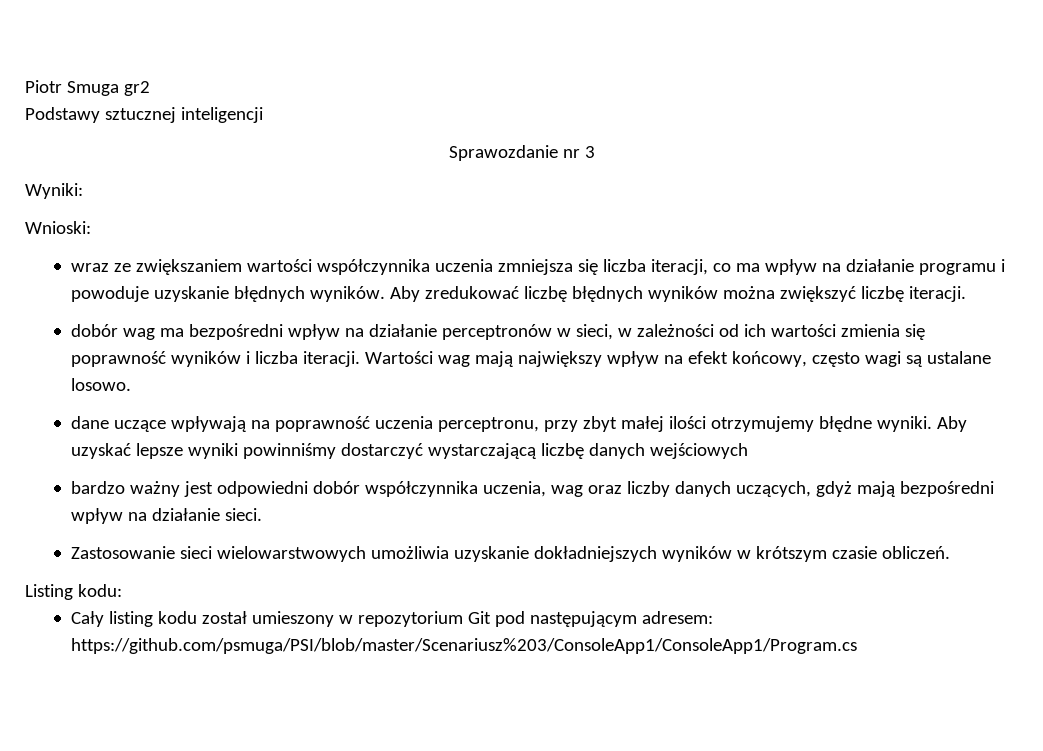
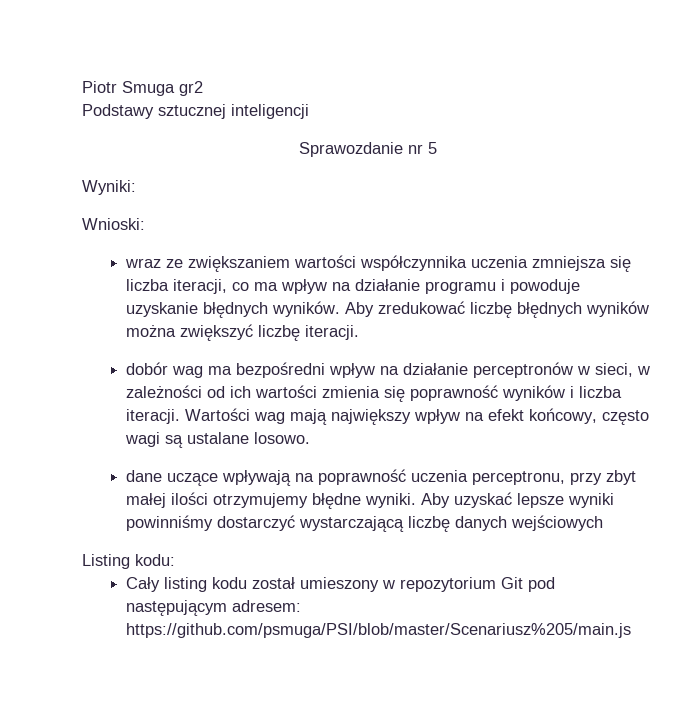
- Sprawozdanie nr 3
+ Sprawozdanie nr 5
- bardzo ważny jest odpowiedni dobór współczynnika uczenia, wag oraz liczby danych uczących, gdyż mają bezpośredni wpływ na działanie sieci.
- Zastosowanie sieci wielowarstwowych umożliwia uzyskanie dokładniejszych wyników w krótszym czasie obliczeń.
- Cały listing kodu został umieszony w repozytorium Git pod następującym adresem: https://github.com/psmuga/PSI/blob/master/Scenariusz%203/ConsoleApp1/ConsoleApp1/Program.cs
+ Cały listing kodu został umieszony w repozytorium Git pod następującym adresem: https://github.com/psmuga/PSI/blob/master/Scenariusz%205/main.js

